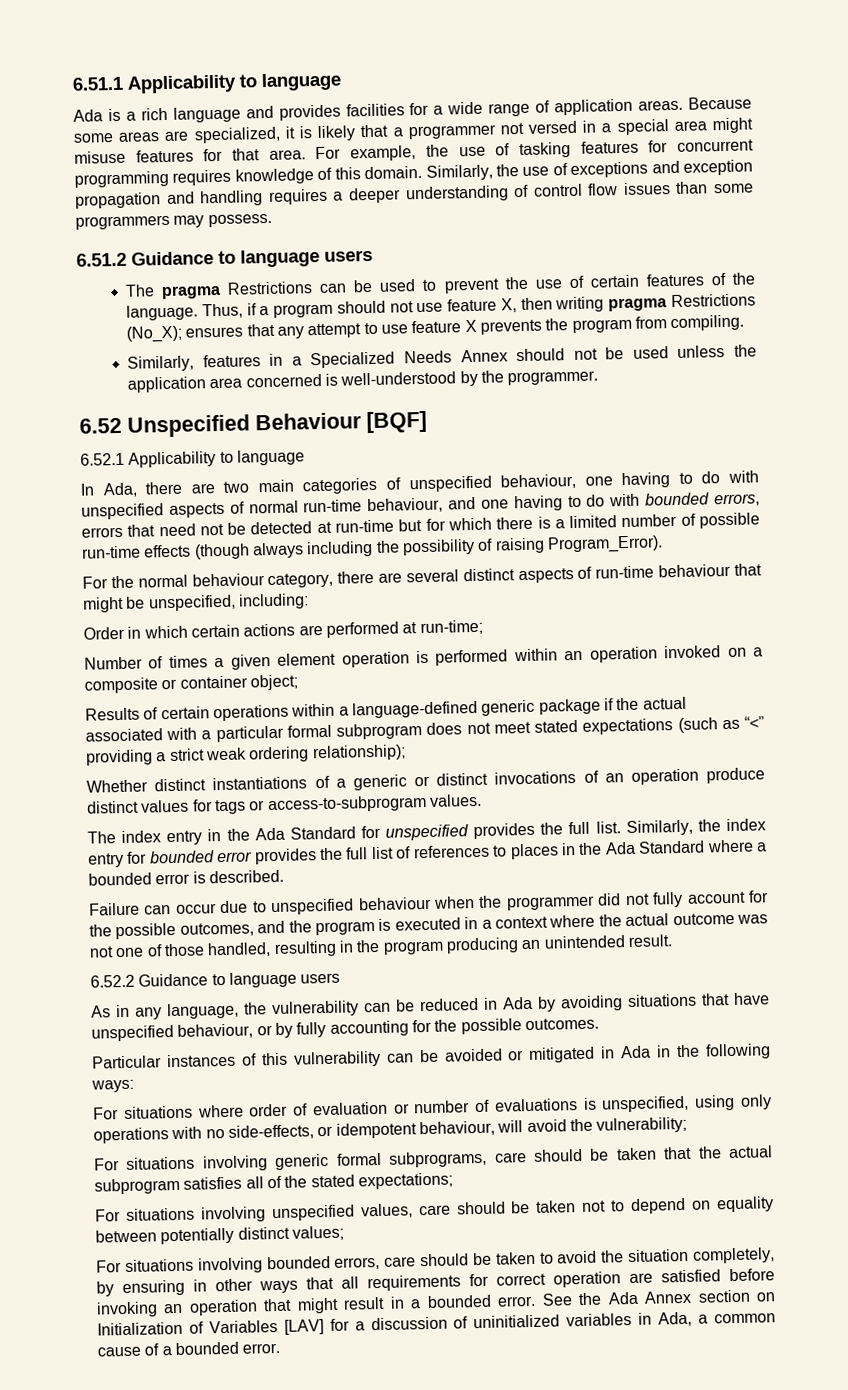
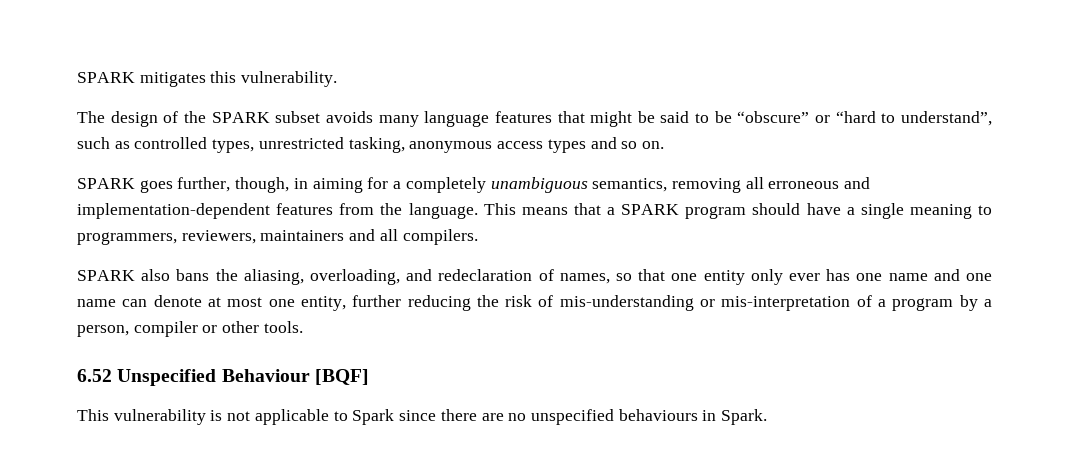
- 6.51.1 Applicability to language
- Ada is a rich language and provides facilities for a wide range of application areas. Because some areas are specialized, it is likely that a programmer not versed in a special area might misuse features for that area. For example, the use of tasking features for concurrent programming requires knowledge of this domain. Similarly, the use of exceptions and exception propagation and handling requires a deeper understanding of control flow issues than some programmers may possess.
- 6.51.2 Guidance to language users
- The pragma Restrictions can be used to prevent the use of certain features of the language. Thus, if a program should not use feature X, then writing pragma Restrictions (No_X); ensures that any attempt to use feature X prevents the program from compiling.
- Similarly, features in a Specialized Needs Annex should not be used unless the application area concerned is well-understood by the programmer.
+ SPARK mitigates this vulnerability.
+ The design of the SPARK subset avoids many language features that might be said to be “obscure” or “hard to understand”, such as controlled types, unrestricted tasking, anonymous access types and so on.
+ SPARK goes further, though, in aiming for a completely unambiguous semantics, removing all erroneous and implementation-dependent features from the language. This means that a SPARK program should have a single meaning to programmers, reviewers, maintainers and all compilers.
+ SPARK also bans the aliasing, overloading, and redeclaration of names, so that one entity only ever has one name and one name can denote at most one entity, further reducing the risk of mis-understanding or mis-interpretation of a program by a person, compiler or other tools.
  6.52 Unspecified Behaviour [BQF]
- 6.52.1 Applicability to language
- In Ada, there are two main categories of unspecified behaviour, one having to do with unspecified aspects of normal run-time behaviour, and one having to do with bounded errors, errors that need not be detected at run-time but for which there is a limited number of possible run-time effects (though always including the possibility of raising Program_Error).
- For the normal behaviour category, there are several distinct aspects of run-time behaviour that might be unspecified, including:
- Order in which certain actions are performed at run-time;
- Number of times a given element operation is performed within an operation invoked on a composite or container object;
- Results of certain operations within a language-defined generic package if the actual associated with a particular formal subprogram does not meet stated expectations (such as “<” providing a strict weak ordering relationship);
- Whether distinct instantiations of a generic or distinct invocations of an operation produce distinct values for tags or access-to-subprogram values.
- The index entry in the Ada Standard for unspecified provides the full list. Similarly, the index entry for bounded error provides the full list of references to places in the Ada Standard where a bounded error is described.
- Failure can occur due to unspecified behaviour when the programmer did not fully account for the possible outcomes, and the program is executed in a context where the actual outcome was not one of those handled, resulting in the program producing an unintended result.
- 6.52.2 Guidance to language users
- As in any language, the vulnerability can be reduced in Ada by avoiding situations that have unspecified behaviour, or by fully accounting for the possible outcomes.
- Particular instances of this vulnerability can be avoided or mitigated in Ada in the following ways:
- For situations where order of evaluation or number of evaluations is unspecified, using only operations with no side-effects, or idempotent behaviour, will avoid the vulnerability;
- For situations involving generic formal subprograms, care should be taken that the actual subprogram satisfies all of the stated expectations;
- For situations involving unspecified values, care should be taken not to depend on equality between potentially distinct values;
- For situations involving bounded errors, care should be taken to avoid the situation completely, by ensuring in other ways that all requirements for correct operation are satisfied before invoking an operation that might result in a bounded error. See the Ada Annex section on Initialization of Variables [LAV] for a discussion of uninitialized variables in Ada, a common cause of a bounded error.
+ This vulnerability is not applicable to Spark since there are no unspecified behaviours in Spark.

